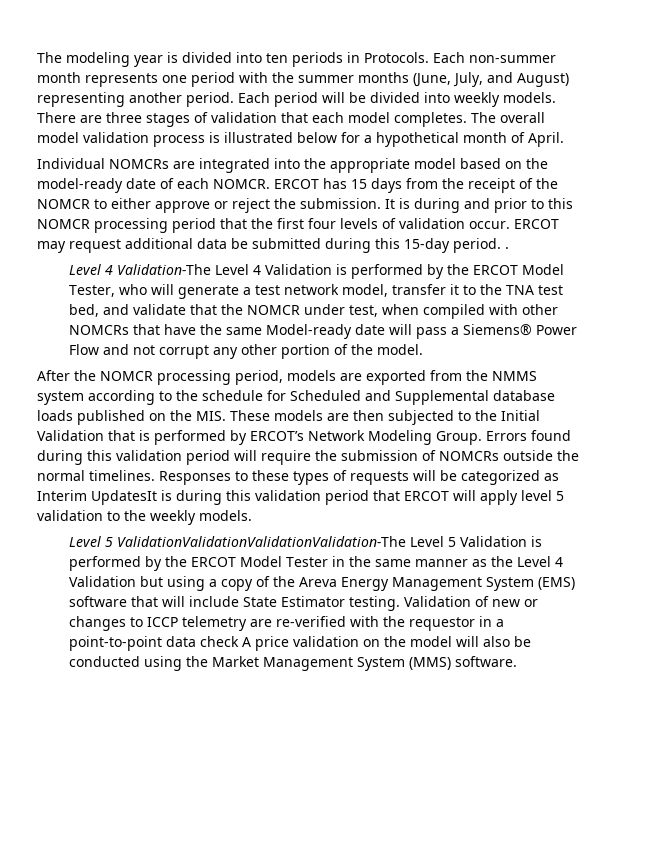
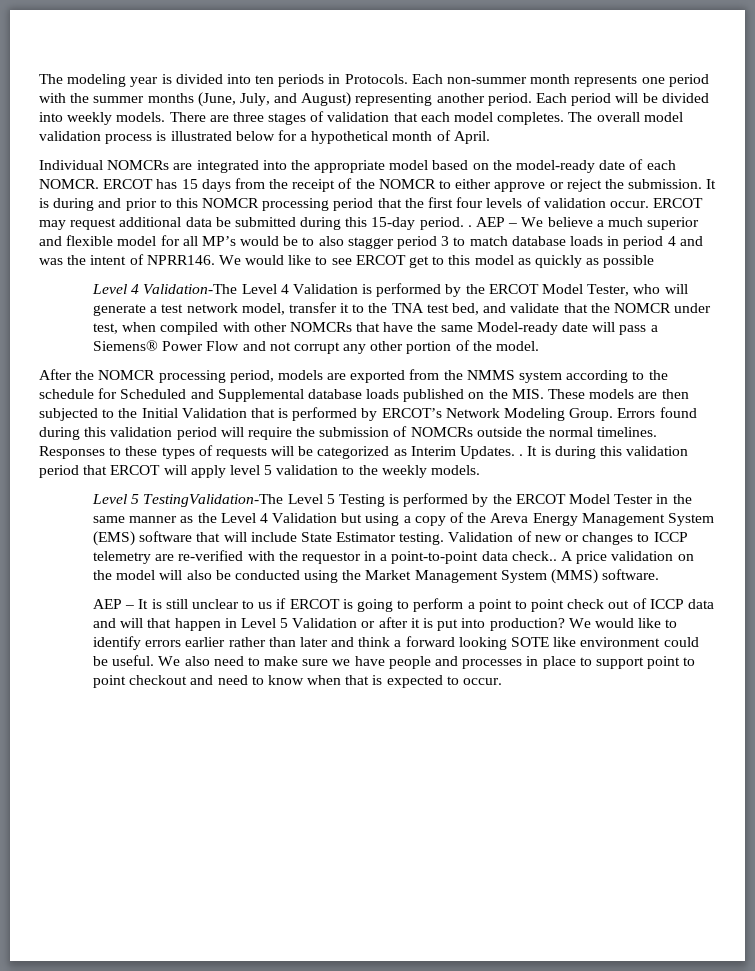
+ AEP – We believe a much superior and flexible model for all MP’s would be to also stagger period 3 to match database loads in period 4 and was the intent of NPRR146. We would like to see ERCOT get to this model as quickly as possible
- Responses to these types of requests will be categorized as Interim UpdatesIt is during this validation period that ERCOT will apply level 5 validation to the weekly models.
+ Responses to these types of requests will be categorized as Interim Updates. . It is during this validation period that ERCOT will apply level 5 validation to the weekly models.
- Level 5 ValidationValidationValidationValidation-The Level 5 Validation is performed by the ERCOT Model Tester in the same manner as the Level 4 Validation but using a copy of the Areva Energy Management System (EMS) software that will include State Estimator testing.
+ Level 5 TestingValidation-The Level 5 Testing is performed by the ERCOT Model Tester in the same manner as the Level 4 Validation but using a copy of the Areva Energy Management System (EMS) software that will include State Estimator testing.
- Validation of new or changes to ICCP telemetry are re-verified with the requestor in a point-to-point data check A price validation on the model will also be conducted using the Market Management System (MMS) software.
+ Validation of new or changes to ICCP telemetry are re-verified with the requestor in a point-to-point data check.. A price validation on the model will also be conducted using the Market Management System (MMS) software.
+ AEP – It is still unclear to us if ERCOT is going to perform a point to point check out of ICCP data and will that happen in Level 5 Validation or after it is put into production? We would like to identify errors earlier rather than later and think a forward looking SOTE like environment could be useful. We also need to make sure we have people and processes in place to support point to point checkout and need to know when that is expected to occur.

